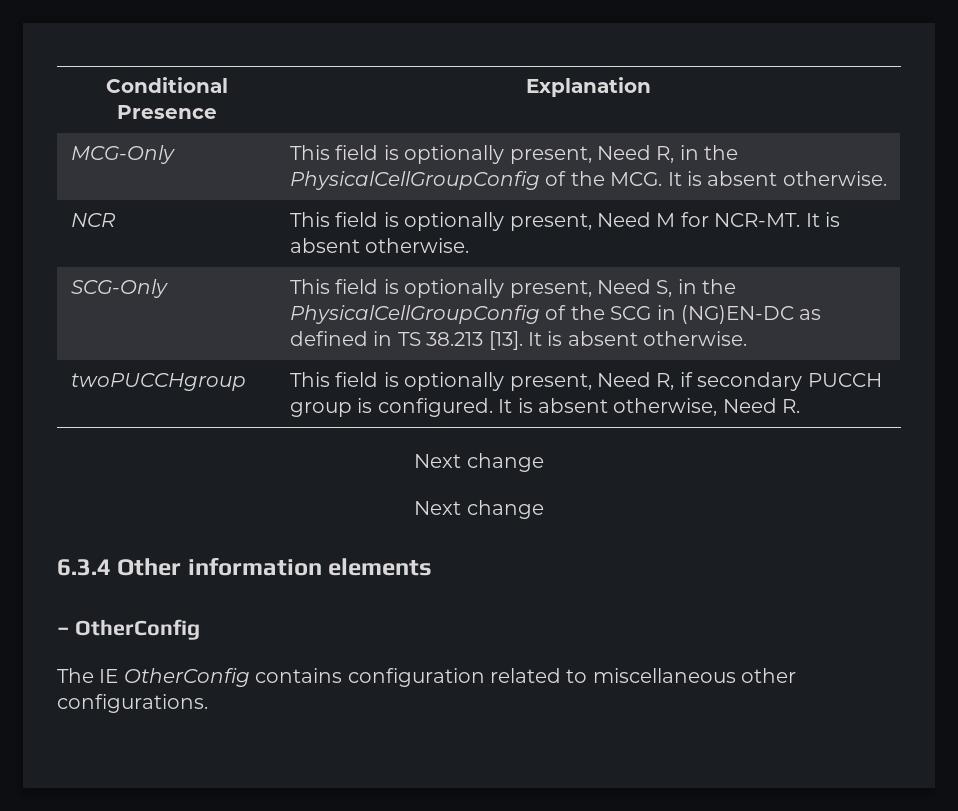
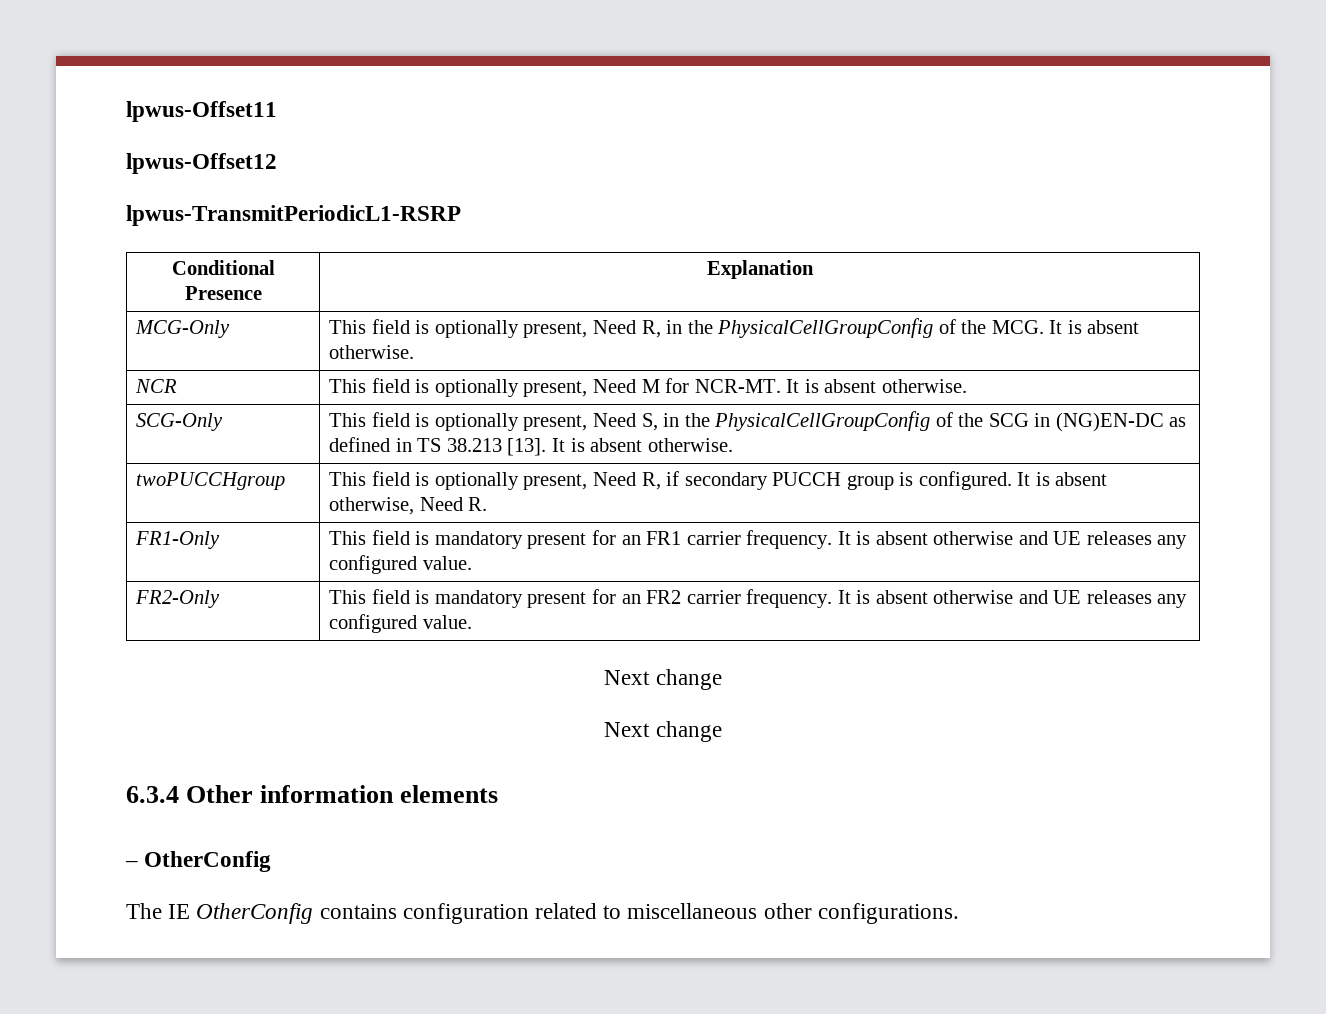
+ lpwus-Offset11
+ lpwus-Offset12
+ lpwus-TransmitPeriodicL1-RSRP
+ FR1-Only | This field is mandatory present for an FR1 carrier frequency. It is absent otherwise and UE releases any configured value.
+ FR2-Only | This field is mandatory present for an FR2 carrier frequency. It is absent otherwise and UE releases any configured value.

